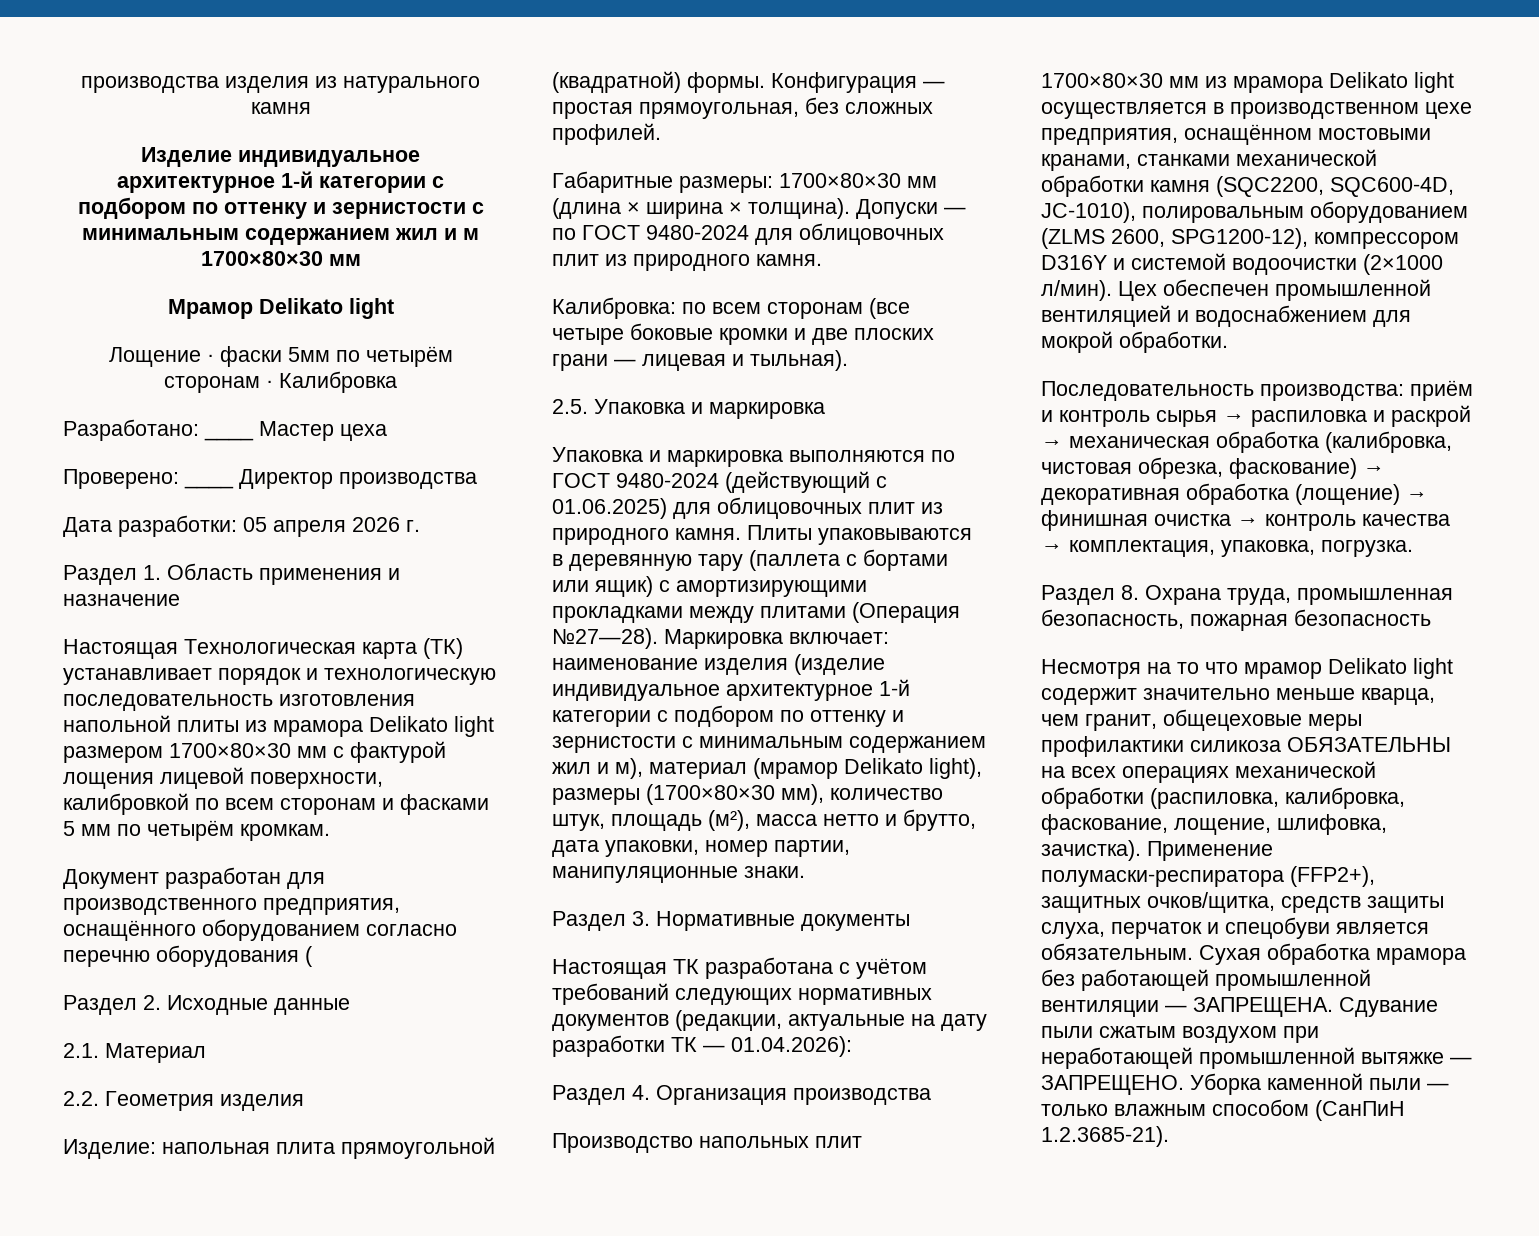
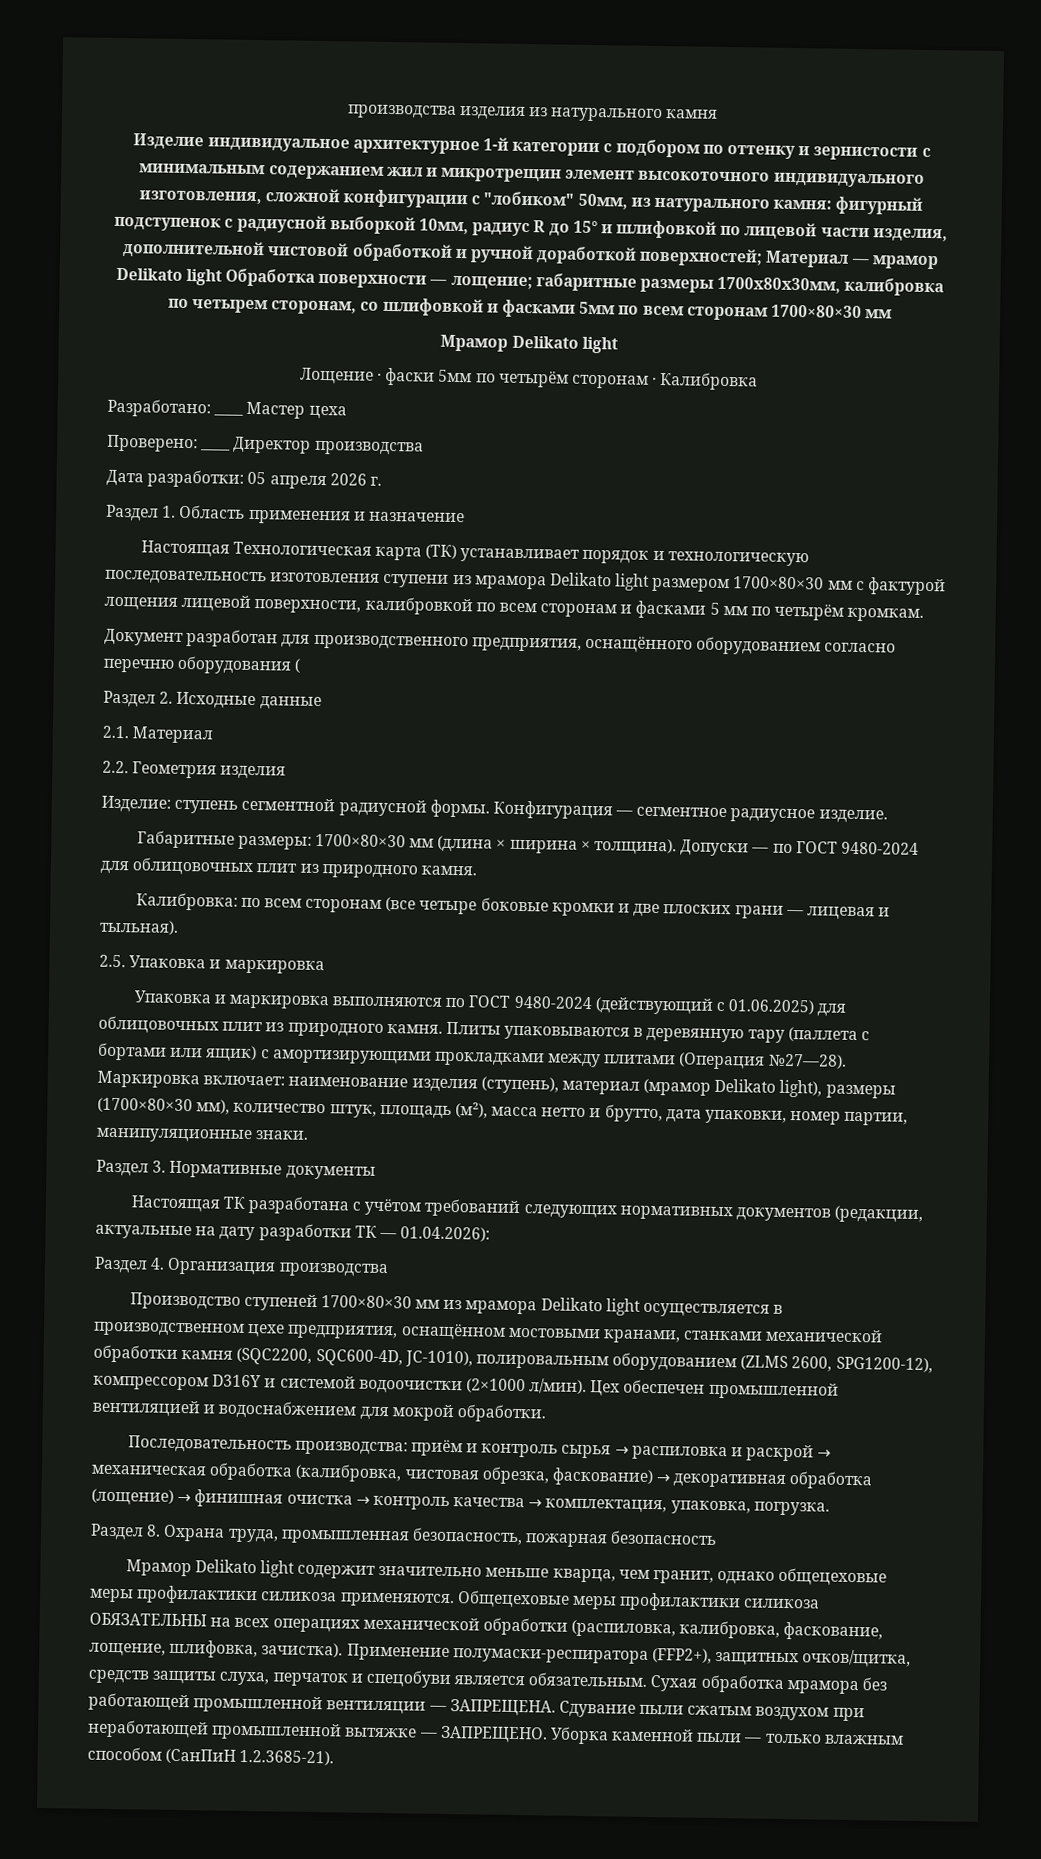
- Изделие индивидуальное архитектурное 1-й категории с подбором по оттенку и зернистости с минимальным содержанием жил и м 1700×80×30 мм
+ Изделие индивидуальное архитектурное 1-й категории с подбором по оттенку и зернистости с минимальным содержанием жил и микротрещин элемент высокоточного индивидуального изготовления, сложной конфигурации с "лобиком" 50мм, из натурального камня: фигурный подступенок с радиусной выборкой 10мм, радиус R до 15° и шлифовкой по лицевой части изделия, дополнительной чистовой обработкой и ручной доработкой поверхностей; Материал — мрамор Delikato light Обработка поверхности — лощение; габаритные размеры 1700х80х30мм, калибровка по четырем сторонам, со шлифовкой и фасками 5мм по всем сторонам 1700×80×30 мм
- Настоящая Технологическая карта (ТК) устанавливает порядок и технологическую последовательность изготовления напольной плиты из мрамора Delikato light размером 1700×80×30 мм с фактурой лощения лицевой поверхности, калибровкой по всем сторонам и фасками 5 мм по четырём кромкам.
+ Настоящая Технологическая карта (ТК) устанавливает порядок и технологическую последовательность изготовления ступени из мрамора Delikato light размером 1700×80×30 мм с фактурой лощения лицевой поверхности, калибровкой по всем сторонам и фасками 5 мм по четырём кромкам.
- Изделие: напольная плита прямоугольной (квадратной) формы. Конфигурация — простая прямоугольная, без сложных профилей.
+ Изделие: ступень сегментной радиусной формы. Конфигурация — сегментное радиусное изделие.
- Маркировка включает: наименование изделия (изделие индивидуальное архитектурное 1-й категории с подбором по оттенку и зернистости с минимальным содержанием жил и м), материал (мрамор Delikato light), размеры (1700×80×30 мм), количество штук, площадь (м²), масса нетто и брутто, дата упаковки, номер партии, манипуляционные знаки.
+ Маркировка включает: наименование изделия (ступень), материал (мрамор Delikato light), размеры (1700×80×30 мм), количество штук, площадь (м²), масса нетто и брутто, дата упаковки, номер партии, манипуляционные знаки.
- Производство напольных плит 1700×80×30 мм из мрамора Delikato light осуществляется в производственном цехе предприятия, оснащённом мостовыми кранами, станками механической обработки камня (SQC2200, SQC600-4D, JC-1010), полировальным оборудованием (ZLMS 2600, SPG1200-12), компрессором D316Y и системой водоочистки (2×1000 л/мин).
+ Производство ступеней 1700×80×30 мм из мрамора Delikato light осуществляется в производственном цехе предприятия, оснащённом мостовыми кранами, станками механической обработки камня (SQC2200, SQC600-4D, JC-1010), полировальным оборудованием (ZLMS 2600, SPG1200-12), компрессором D316Y и системой водоочистки (2×1000 л/мин).
- Несмотря на то что мрамор Delikato light содержит значительно меньше кварца, чем гранит, общецеховые меры профилактики силикоза ОБЯЗАТЕЛЬНЫ на всех операциях механической обработки (распиловка, калибровка, фаскование, лощение, шлифовка, зачистка).
+ Мрамор Delikato light содержит значительно меньше кварца, чем гранит, однако общецеховые меры профилактики силикоза применяются. Общецеховые меры профилактики силикоза ОБЯЗАТЕЛЬНЫ на всех операциях механической обработки (распиловка, калибровка, фаскование, лощение, шлифовка, зачистка).

